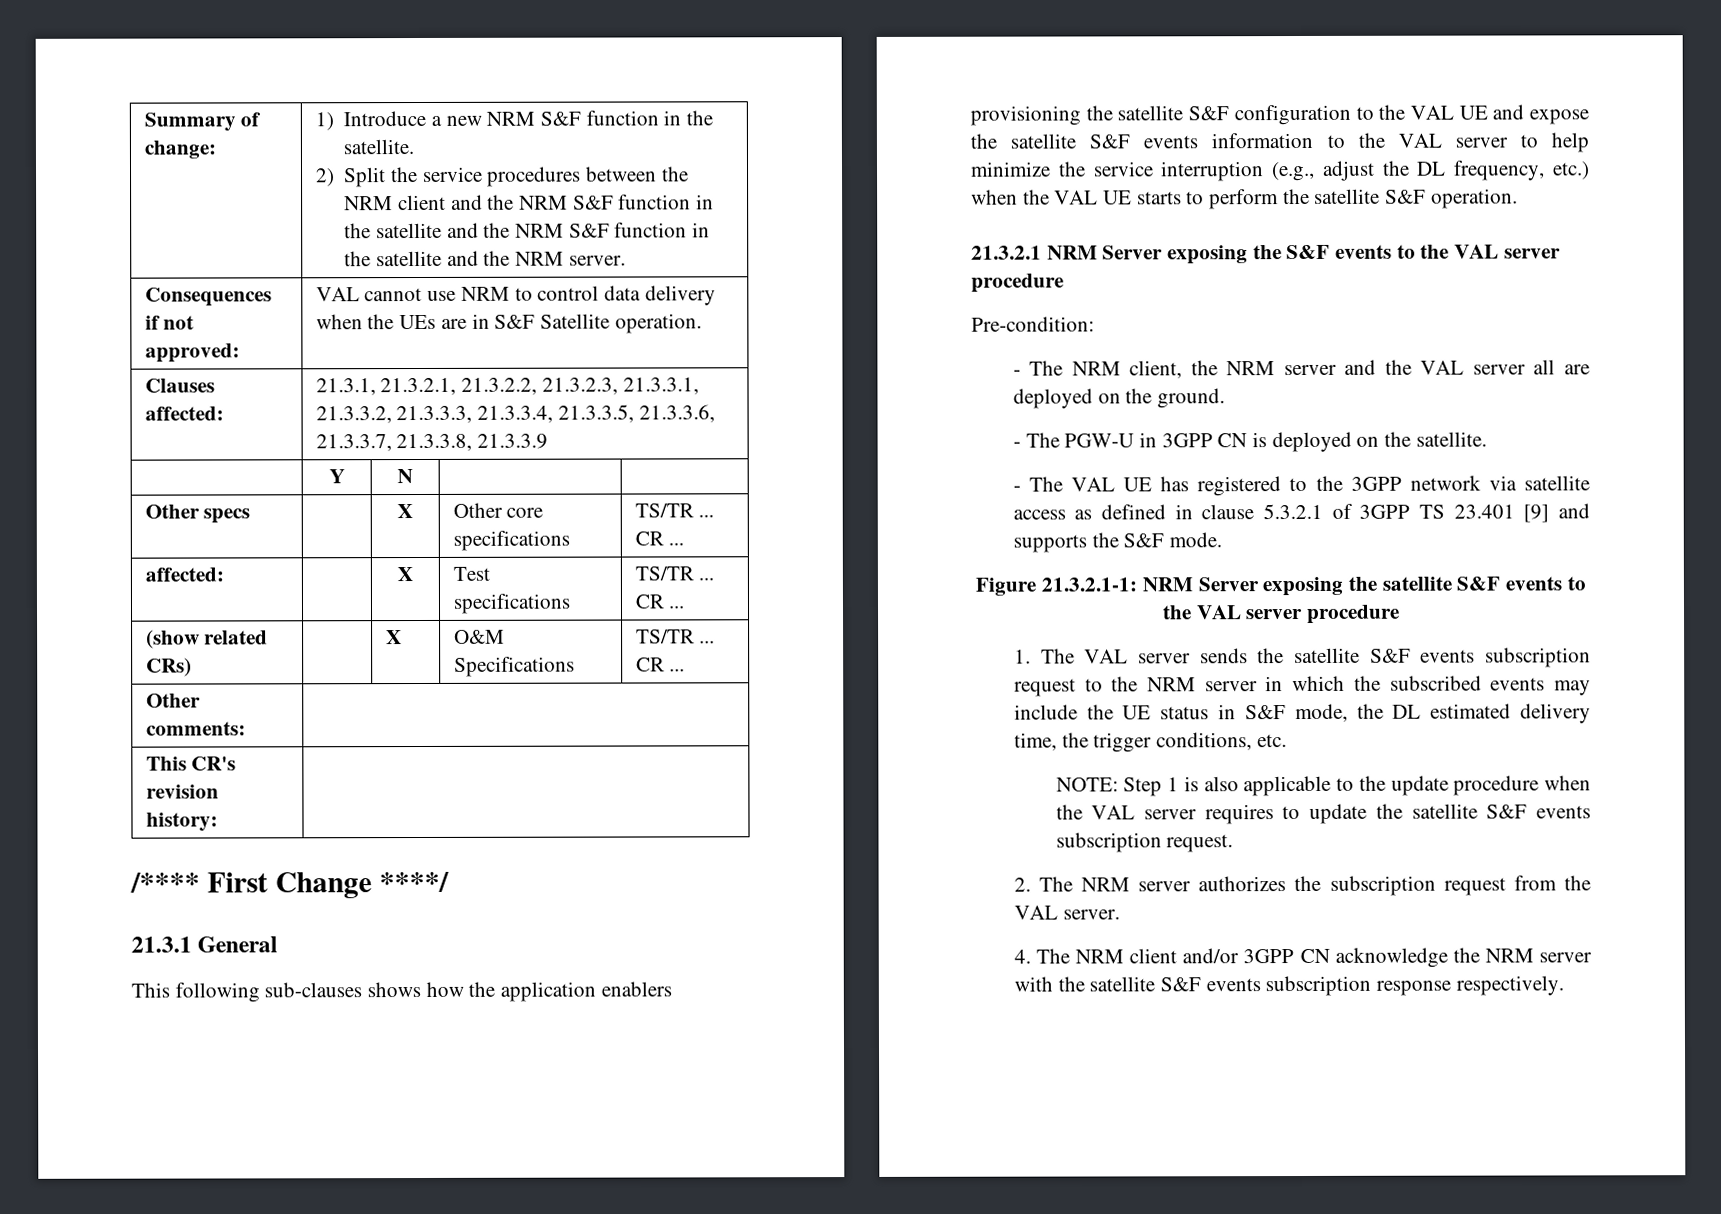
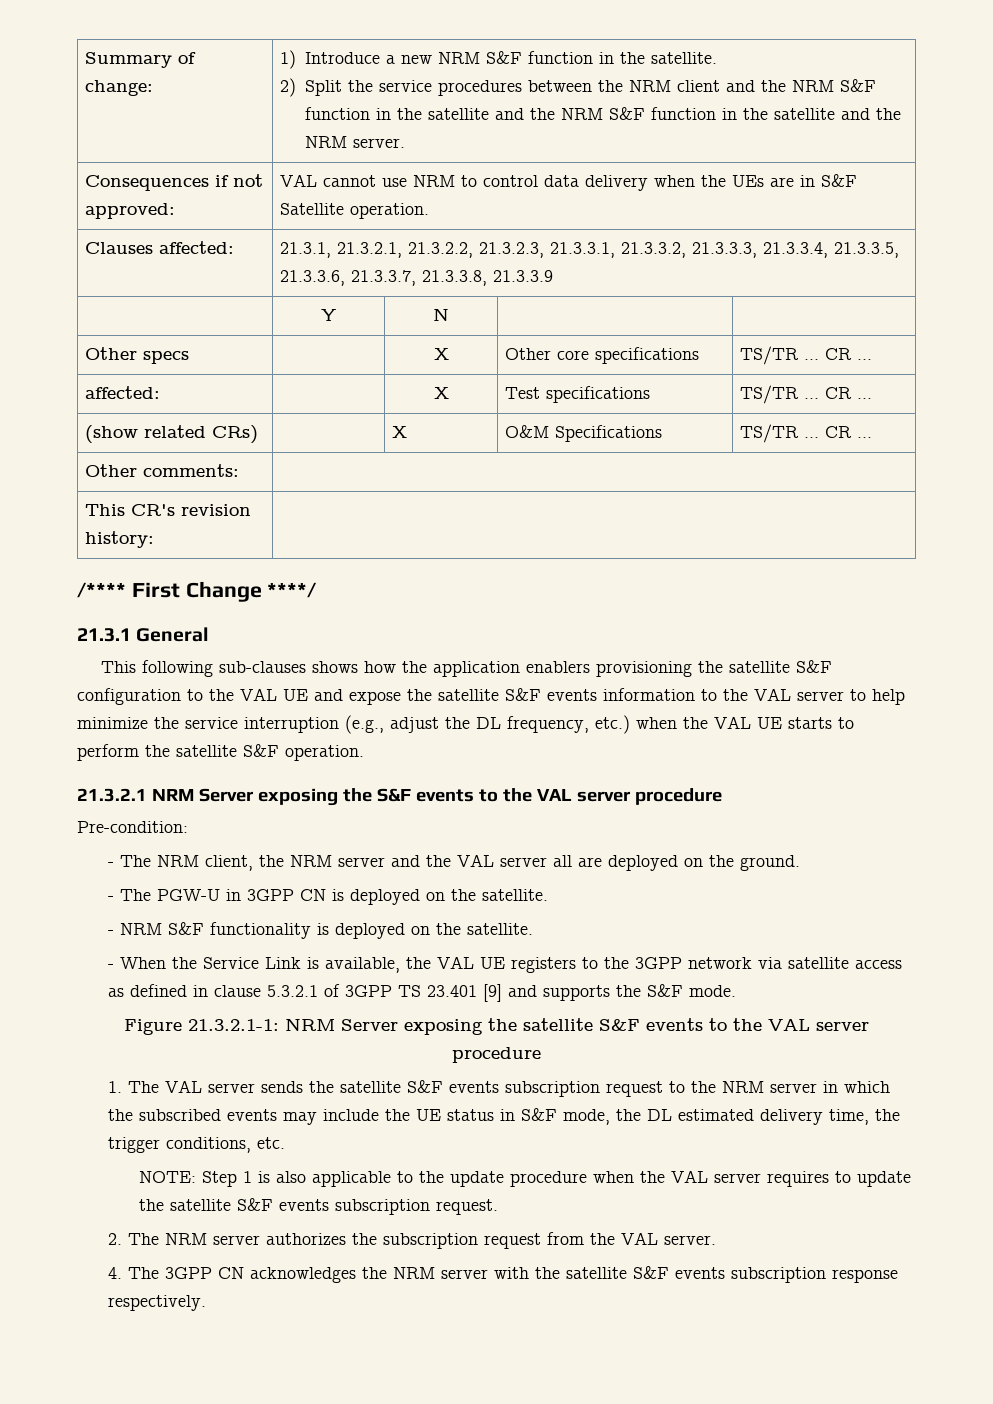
- - The VAL UE has registered to the 3GPP network via satellite access as defined in clause 5.3.2.1 of 3GPP TS 23.401 [9] and supports the S&F mode.
+ - NRM S&F functionality is deployed on the satellite.
+ - When the Service Link is available, the VAL UE registers to the 3GPP network via satellite access as defined in clause 5.3.2.1 of 3GPP TS 23.401 [9] and supports the S&F mode.
- 4. The NRM client and/or 3GPP CN acknowledge the NRM server with the satellite S&F events subscription response respectively.
+ 4. The 3GPP CN acknowledges the NRM server with the satellite S&F events subscription response respectively.

